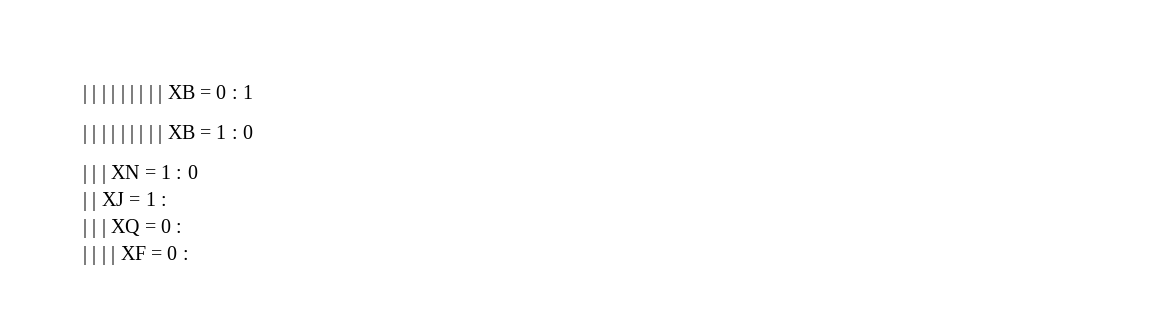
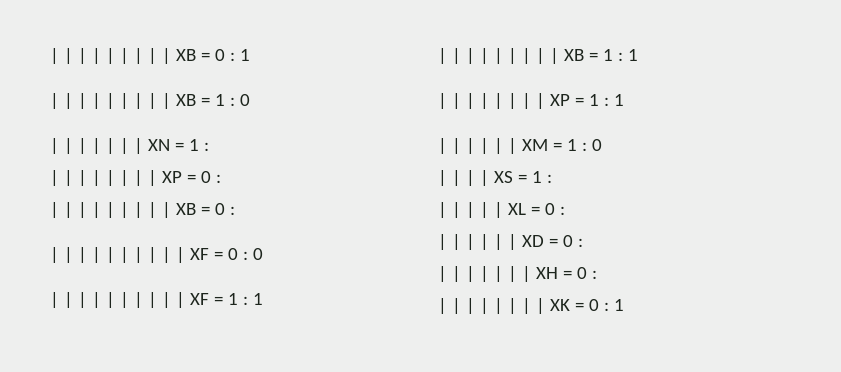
- | | | XN = 1 : 0
- | | XJ = 1 :
- | | | XQ = 0 :
- | | | | XF = 0 :
+ | | | | | | | XN = 1 :
+ | | | | | | | | XP = 0 :
+ | | | | | | | | | XB = 0 :
+ | | | | | | | | | | XF = 0 : 0
+ | | | | | | | | | | XF = 1 : 1
+ | | | | | | | | | XB = 1 : 1
+ | | | | | | | | XP = 1 : 1
+ | | | | | | XM = 1 : 0
+ | | | | XS = 1 :
+ | | | | | XL = 0 :
+ | | | | | | XD = 0 :
+ | | | | | | | XH = 0 :
+ | | | | | | | | XK = 0 : 1

